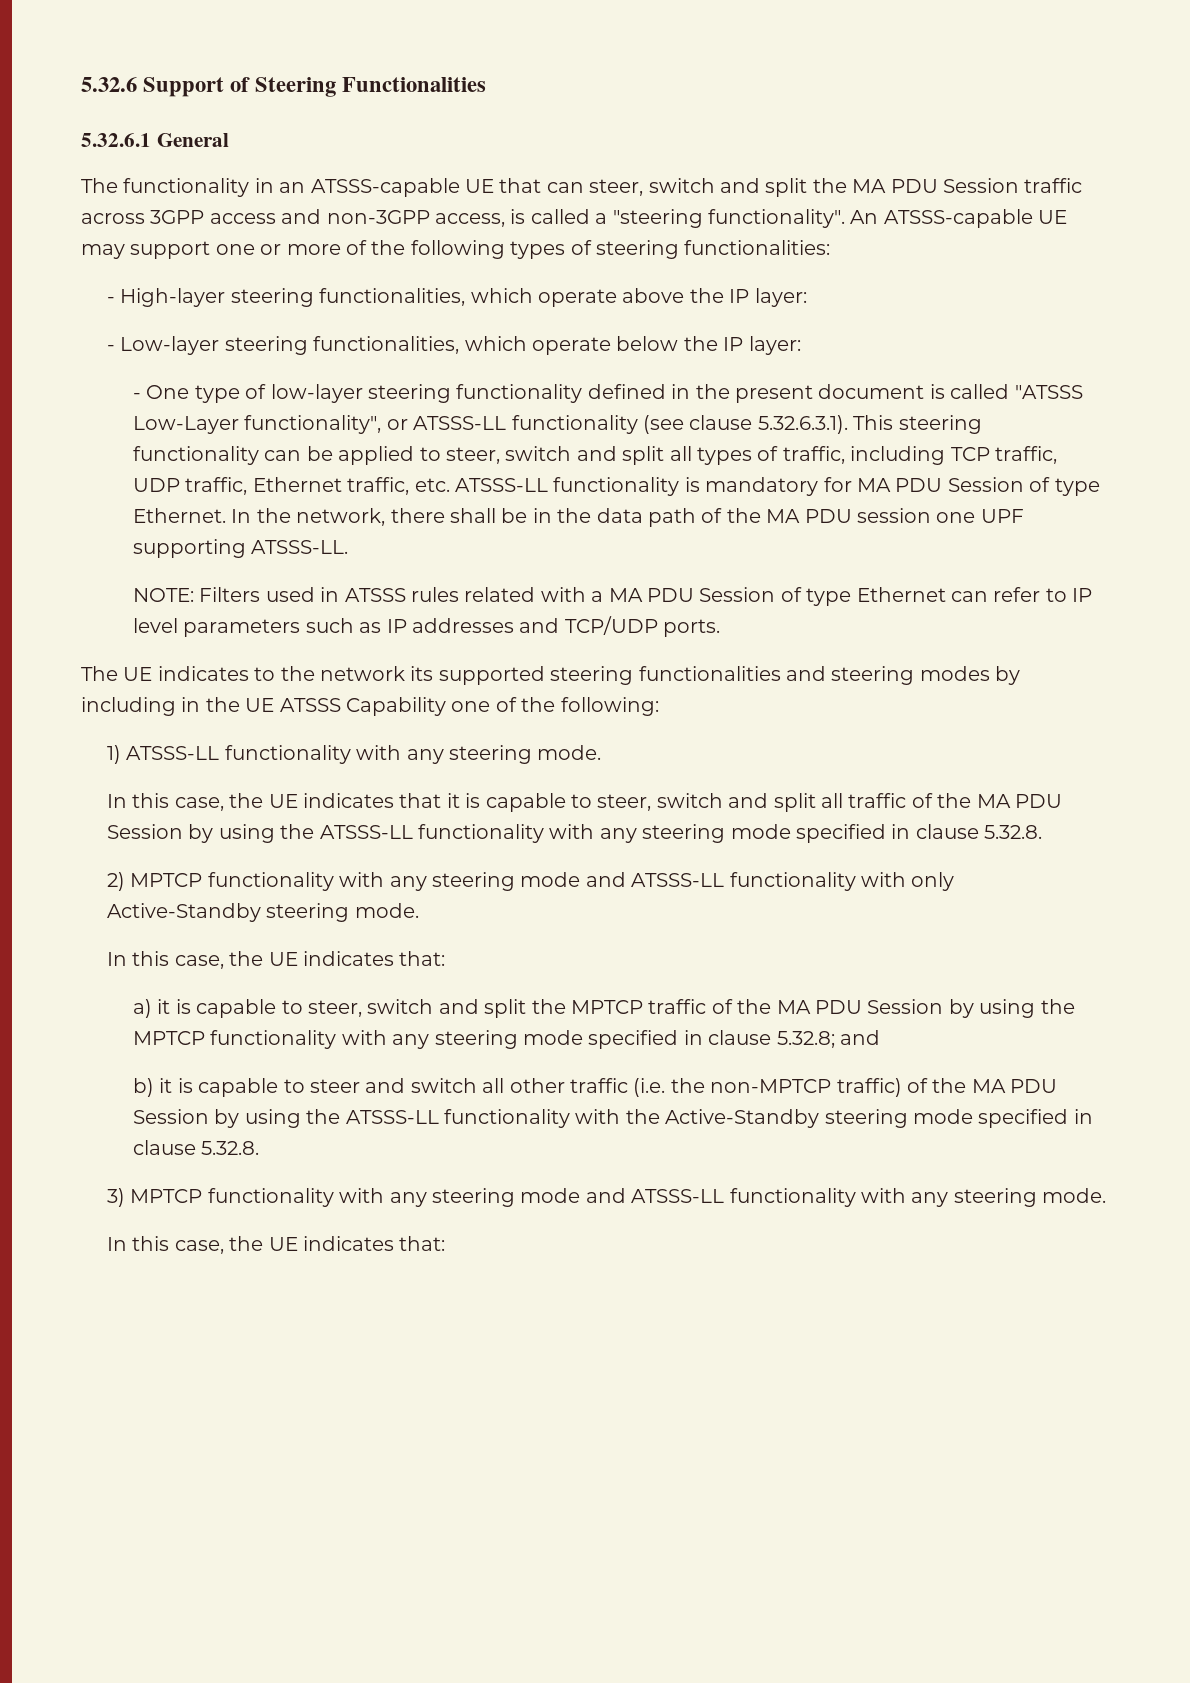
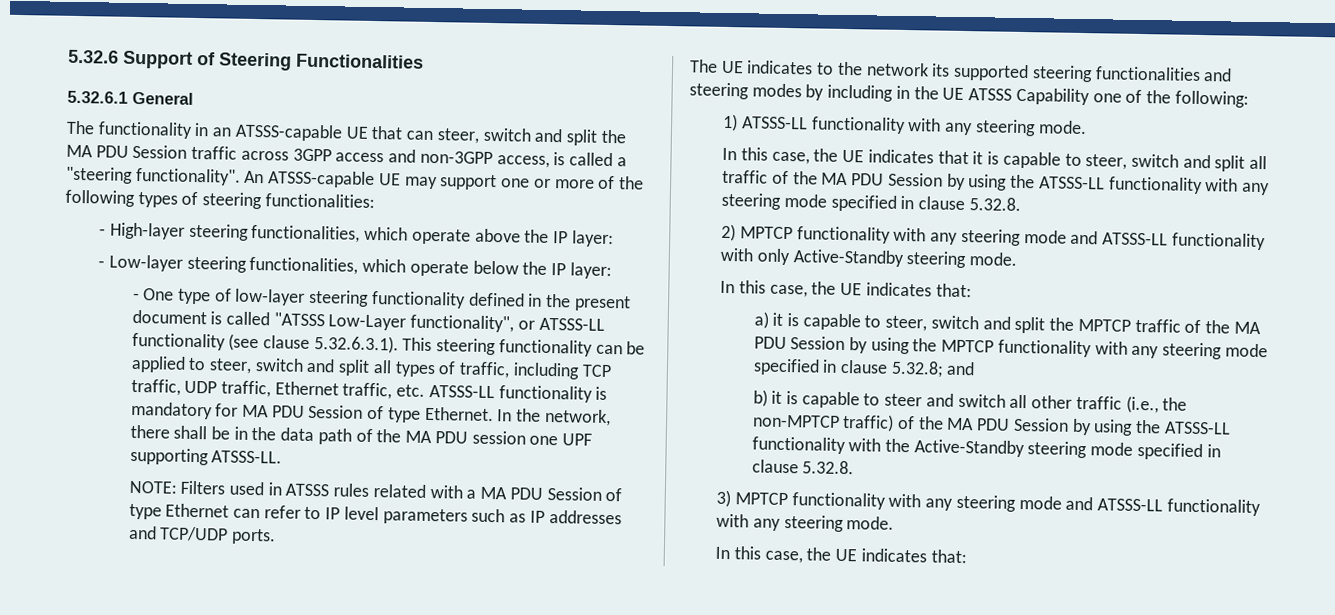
- b) it is capable to steer and switch all other traffic (i.e. the non-MPTCP traffic) of the MA PDU Session by using the ATSSS-LL functionality with the Active-Standby steering mode specified in clause 5.32.8.
+ b) it is capable to steer and switch all other traffic (i.e., the non-MPTCP traffic) of the MA PDU Session by using the ATSSS-LL functionality with the Active-Standby steering mode specified in clause 5.32.8.

